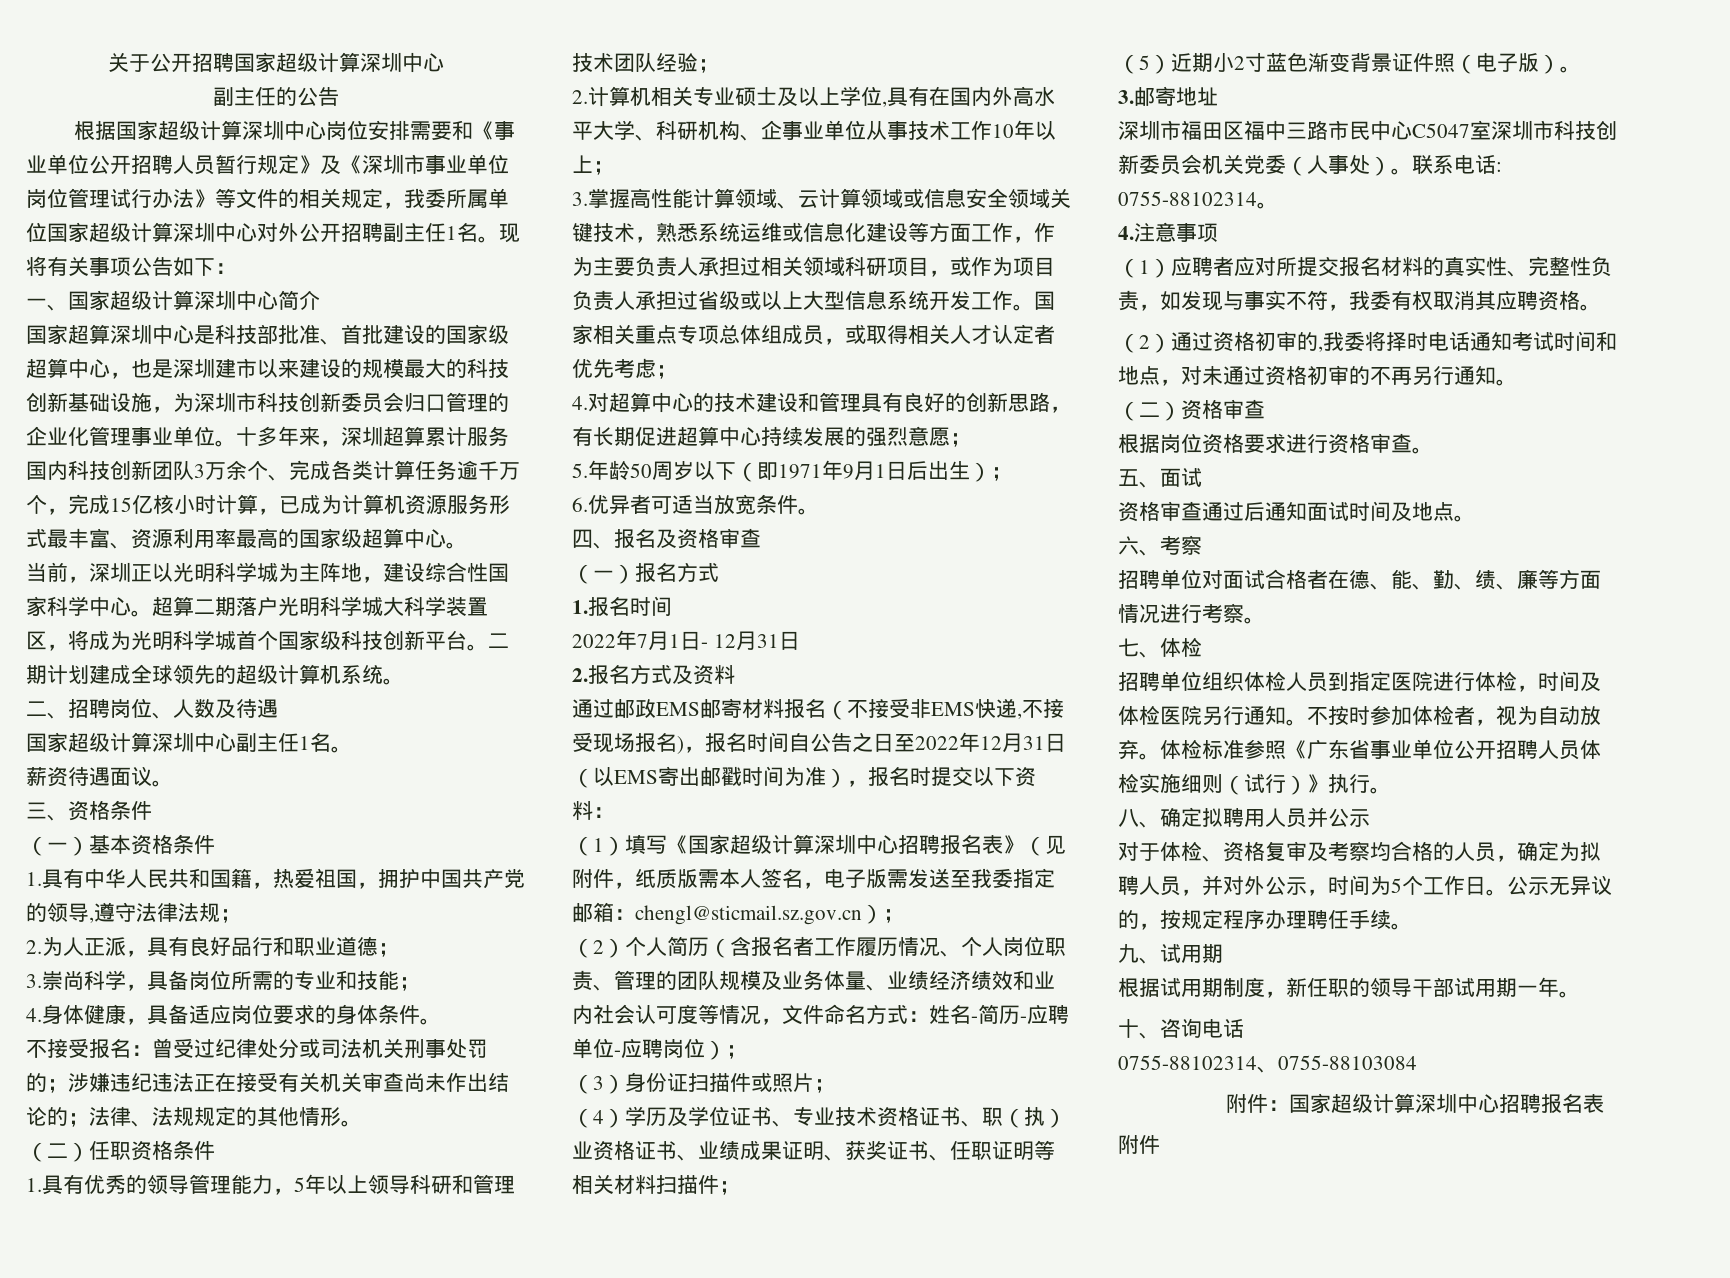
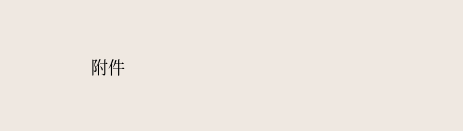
- 关于公开招聘国家超级计算深圳中心
- 副主任的公告
- 根据国家超级计算深圳中心岗位安排需要和《事业单位公开招聘人员暂行规定》及《深圳市事业单位岗位管理试行办法》等文件的相关规定，我委所属单位国家超级计算深圳中心对外公开招聘副主任1名。现将有关事项公告如下：
- 一、国家超级计算深圳中心简介
- 国家超算深圳中心是科技部批准、首批建设的国家级超算中心，也是深圳建市以来建设的规模最大的科技创新基础设施，为深圳市科技创新委员会归口管理的企业化管理事业单位。十多年来，深圳超算累计服务国内科技创新团队3万余个、完成各类计算任务逾千万个，完成15亿核小时计算，已成为计算机资源服务形式最丰富、资源利用率最高的国家级超算中心。
- 当前，深圳正以光明科学城为主阵地，建设综合性国家科学中心。超算二期落户光明科学城大科学装置区，将成为光明科学城首个国家级科技创新平台。二期计划建成全球领先的超级计算机系统。
- 二、招聘岗位、人数及待遇
- 国家超级计算深圳中心副主任1名。
- 薪资待遇面议。
- 三、资格条件
- （一）基本资格条件
- 1.具有中华人民共和国籍，热爱祖国，拥护中国共产党的领导,遵守法律法规；
- 2.为人正派，具有良好品行和职业道德；
- 3.崇尚科学，具备岗位所需的专业和技能；
- 4.身体健康，具备适应岗位要求的身体条件。
- 不接受报名：曾受过纪律处分或司法机关刑事处罚的；涉嫌违纪违法正在接受有关机关审查尚未作出结论的；法律、法规规定的其他情形。
- （二）任职资格条件
- 1.具有优秀的领导管理能力，5年以上领导科研和管理技术团队经验；
- 2.计算机相关专业硕士及以上学位,具有在国内外高水平大学、科研机构、企事业单位从事技术工作10年以上；
- 3.掌握高性能计算领域、云计算领域或信息安全领域关键技术，熟悉系统运维或信息化建设等方面工作，作为主要负责人承担过相关领域科研项目，或作为项目负责人承担过省级或以上大型信息系统开发工作。国家相关重点专项总体组成员，或取得相关人才认定者优先考虑；
- 4.对超算中心的技术建设和管理具有良好的创新思路，有长期促进超算中心持续发展的强烈意愿；
- 5.年龄50周岁以下（即1971年9月1日后出生）；
- 6.优异者可适当放宽条件。
- 四、报名及资格审查
- （一）报名方式
- 1.报名时间
- 2022年7月1日- 12月31日
- 2.报名方式及资料
- 通过邮政EMS邮寄材料报名（不接受非EMS快递,不接受现场报名)，报名时间自公告之日至2022年12月31日（以EMS寄出邮戳时间为准），报名时提交以下资料：
- （1）填写《国家超级计算深圳中心招聘报名表》（见附件，纸质版需本人签名，电子版需发送至我委指定邮箱：chengl@sticmail.sz.gov.cn）；
- （2）个人简历（含报名者工作履历情况、个人岗位职责、管理的团队规模及业务体量、业绩经济绩效和业内社会认可度等情况，文件命名方式：姓名-简历-应聘单位-应聘岗位）；
- （3）身份证扫描件或照片；
- （4）学历及学位证书、专业技术资格证书、职（执）业资格证书、业绩成果证明、获奖证书、任职证明等相关材料扫描件；
- （5）近期小2寸蓝色渐变背景证件照（电子版）。
- 3.邮寄地址
- 深圳市福田区福中三路市民中心C5047室深圳市科技创新委员会机关党委（人事处）。联系电话: 0755-88102314。
- 4.注意事项
- （1）应聘者应对所提交报名材料的真实性、完整性负责，如发现与事实不符，我委有权取消其应聘资格。
- （2）通过资格初审的,我委将择时电话通知考试时间和地点，对未通过资格初审的不再另行通知。
- （二）资格审查
- 根据岗位资格要求进行资格审查。
- 五、面试
- 资格审查通过后通知面试时间及地点。
- 六、考察
- 招聘单位对面试合格者在德、能、勤、绩、廉等方面情况进行考察。
- 七、体检
- 招聘单位组织体检人员到指定医院进行体检，时间及体检医院另行通知。不按时参加体检者，视为自动放弃。体检标准参照《广东省事业单位公开招聘人员体检实施细则（试行）》执行。
- 八、确定拟聘用人员并公示
- 对于体检、资格复审及考察均合格的人员，确定为拟聘人员，并对外公示，时间为5个工作日。公示无异议的，按规定程序办理聘任手续。
- 九、试用期
- 根据试用期制度，新任职的领导干部试用期一年。
- 十、咨询电话
- 0755-88102314、0755-88103084
- 附件：国家超级计算深圳中心招聘报名表

